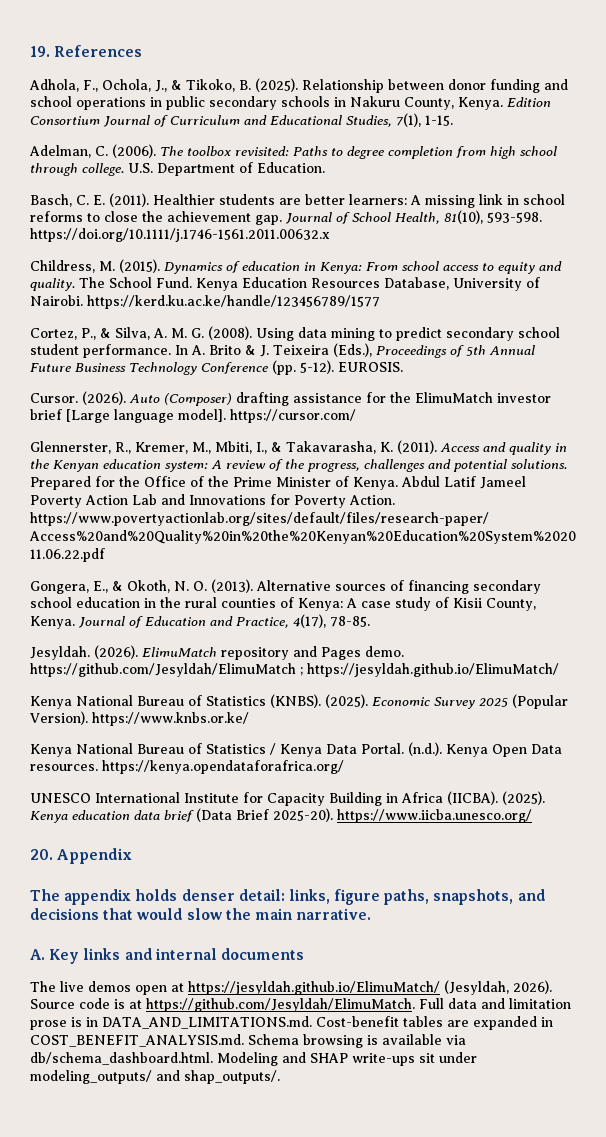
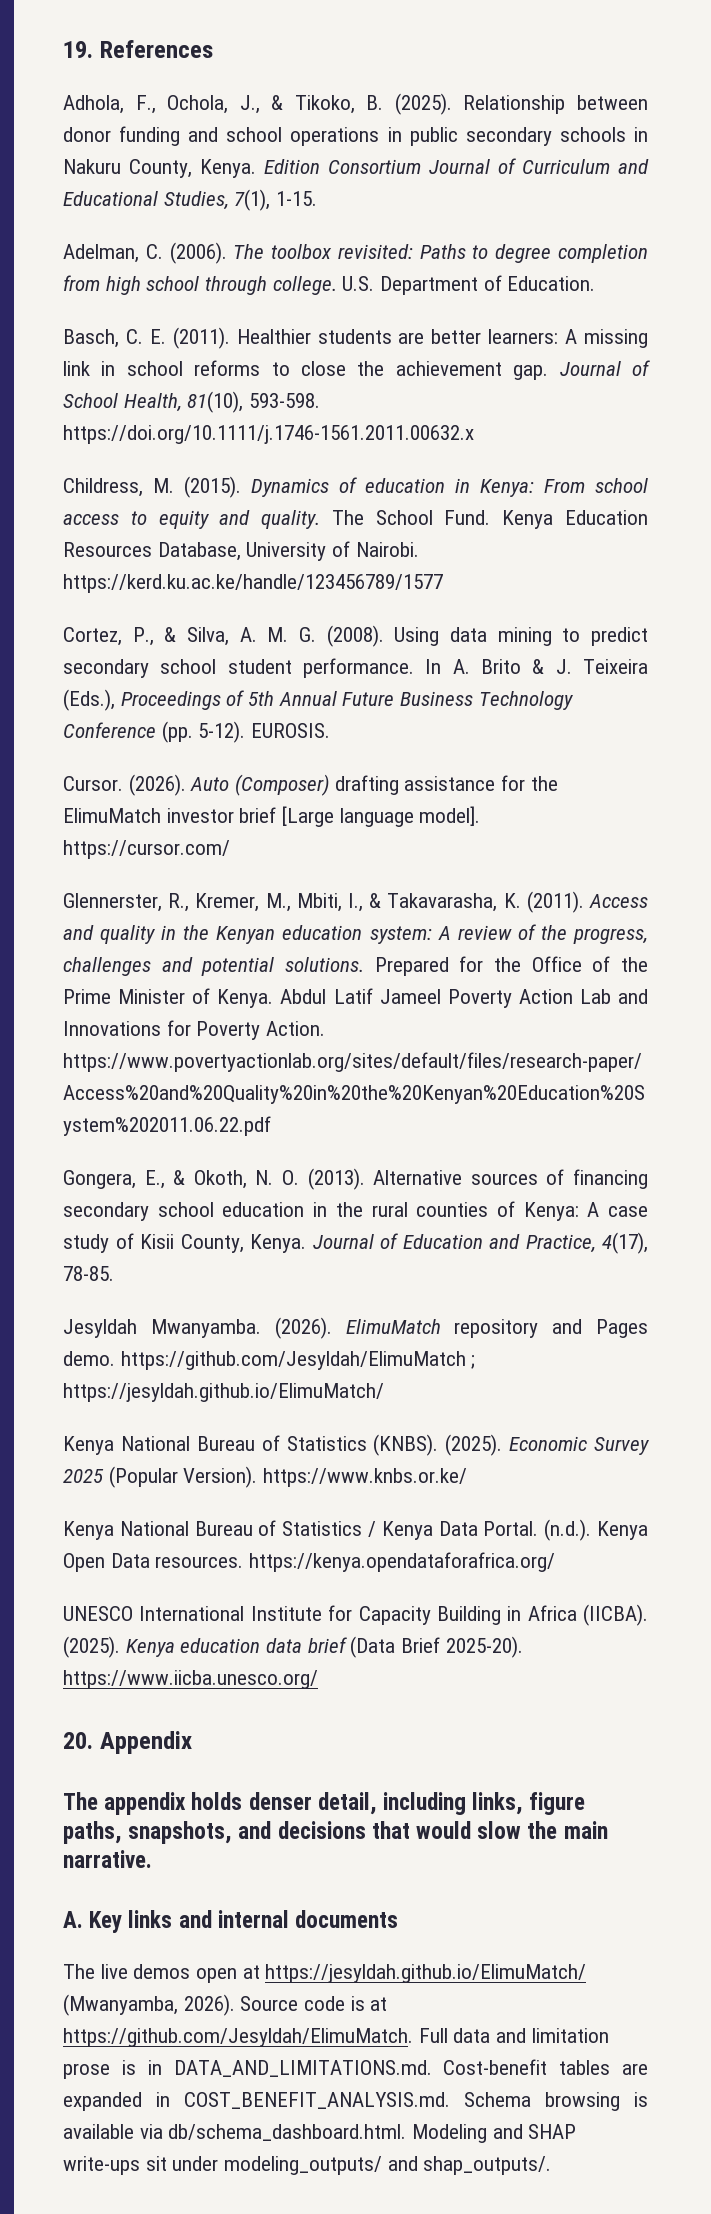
- Jesyldah.
+ Jesyldah Mwanyamba.
- The appendix holds denser detail: links, figure paths, snapshots, and decisions that would slow the main narrative.
+ The appendix holds denser detail, including links, figure paths, snapshots, and decisions that would slow the main narrative.
- The live demos open at https://jesyldah.github.io/ElimuMatch/ (Jesyldah, 2026).
+ The live demos open at https://jesyldah.github.io/ElimuMatch/ (Mwanyamba, 2026).

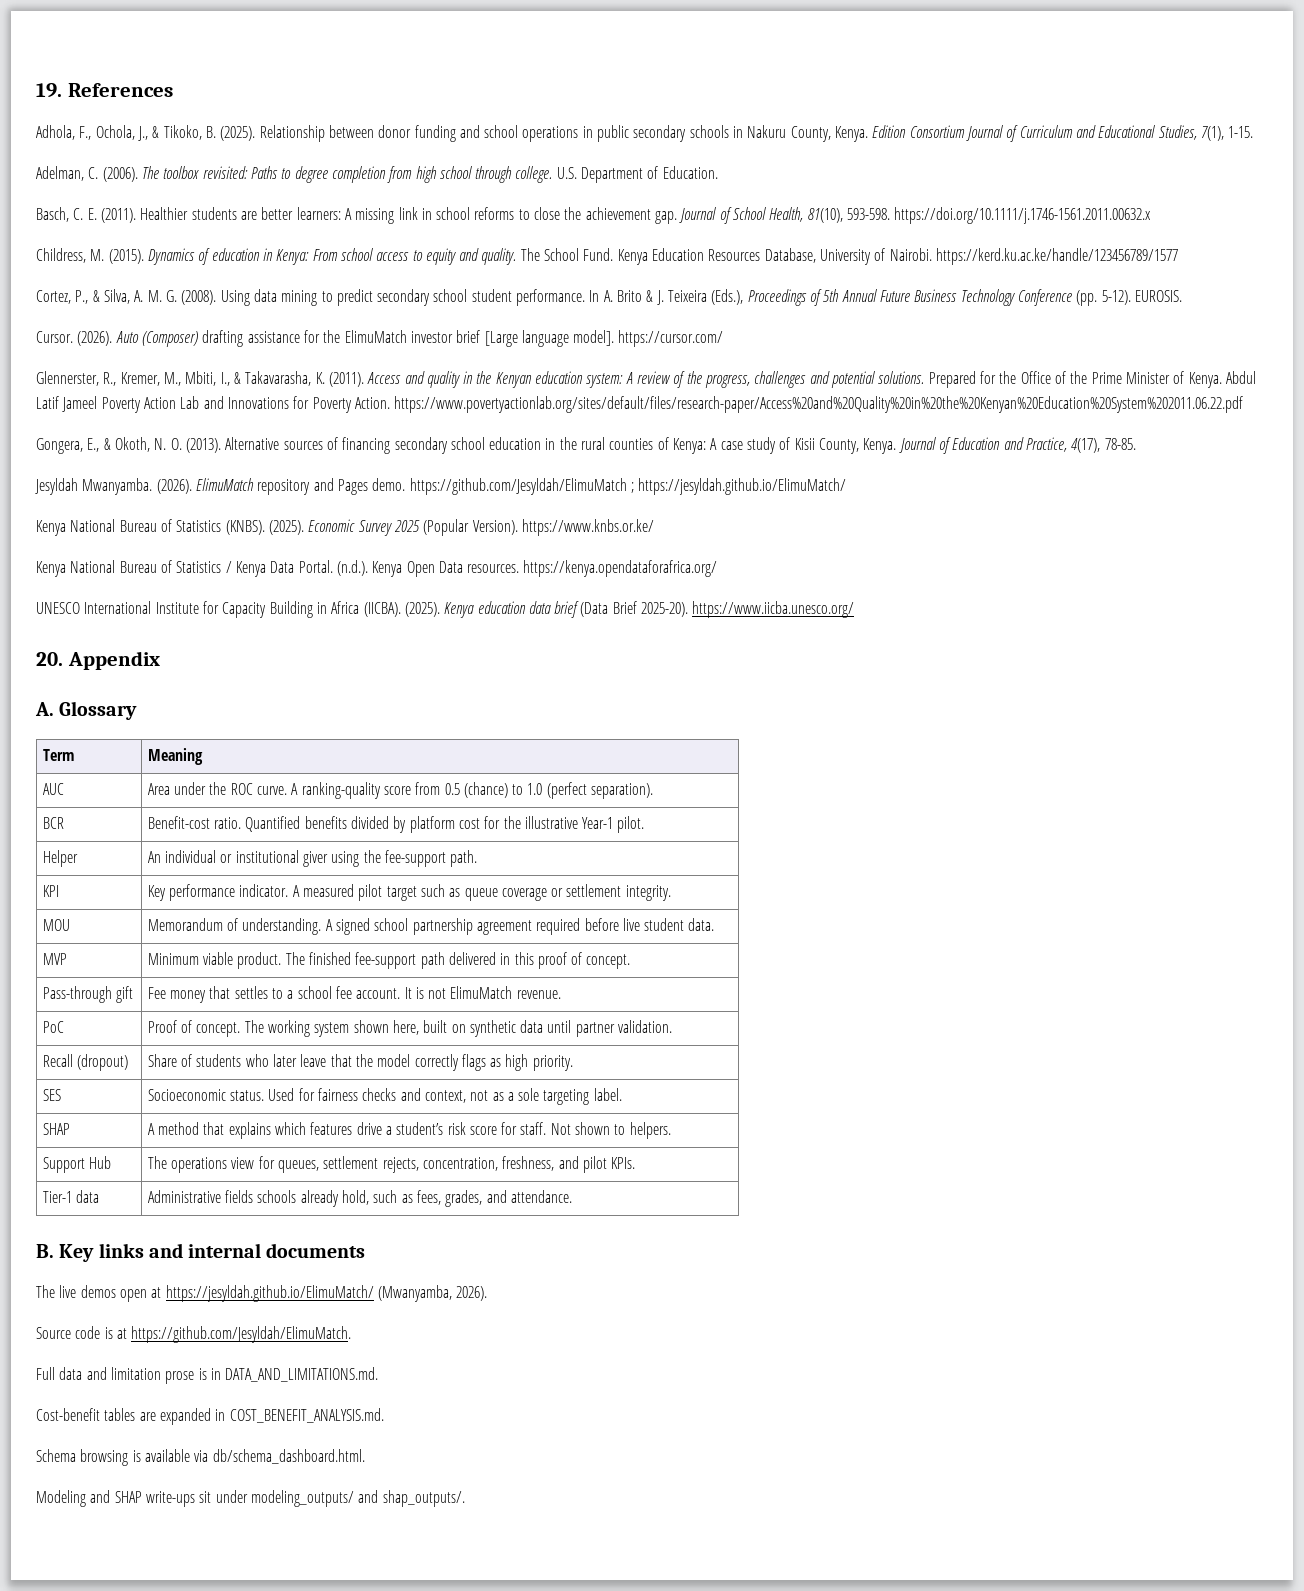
- The appendix holds denser detail, including links, figure paths, snapshots, and decisions that would slow the main narrative.
- A. Key links and internal documents
+ A. Glossary
+ Term | Meaning
+ AUC | Area under the ROC curve. A ranking-quality score from 0.5 (chance) to 1.0 (perfect separation).
+ BCR | Benefit-cost ratio. Quantified benefits divided by platform cost for the illustrative Year-1 pilot.
+ Helper | An individual or institutional giver using the fee-support path.
+ KPI | Key performance indicator. A measured pilot target such as queue coverage or settlement integrity.
+ MOU | Memorandum of understanding. A signed school partnership agreement required before live student data.
+ MVP | Minimum viable product. The finished fee-support path delivered in this proof of concept.
+ Pass-through gift | Fee money that settles to a school fee account. It is not ElimuMatch revenue.
+ PoC | Proof of concept. The working system shown here, built on synthetic data until partner validation.
+ Recall (dropout) | Share of students who later leave that the model correctly flags as high priority.
+ SES | Socioeconomic status. Used for fairness checks and context, not as a sole targeting label.
+ SHAP | A method that explains which features drive a student’s risk score for staff. Not shown to helpers.
+ Support Hub | The operations view for queues, settlement rejects, concentration, freshness, and pilot KPIs.
+ Tier-1 data | Administrative fields schools already hold, such as fees, grades, and attendance.
+ B. Key links and internal documents
- The live demos open at https://jesyldah.github.io/ElimuMatch/ (Mwanyamba, 2026). Source code is at https://github.com/Jesyldah/ElimuMatch. Full data and limitation prose is in DATA_AND_LIMITATIONS.md. Cost-benefit tables are expanded in COST_BENEFIT_ANALYSIS.md. Schema browsing is available via db/schema_dashboard.html. Modeling and SHAP write-ups sit under modeling_outputs/ and shap_outputs/.
+ The live demos open at https://jesyldah.github.io/ElimuMatch/ (Mwanyamba, 2026).
+ Source code is at https://github.com/Jesyldah/ElimuMatch.
+ Full data and limitation prose is in DATA_AND_LIMITATIONS.md.
+ Cost-benefit tables are expanded in COST_BENEFIT_ANALYSIS.md.
+ Schema browsing is available via db/schema_dashboard.html.
+ Modeling and SHAP write-ups sit under modeling_outputs/ and shap_outputs/.

